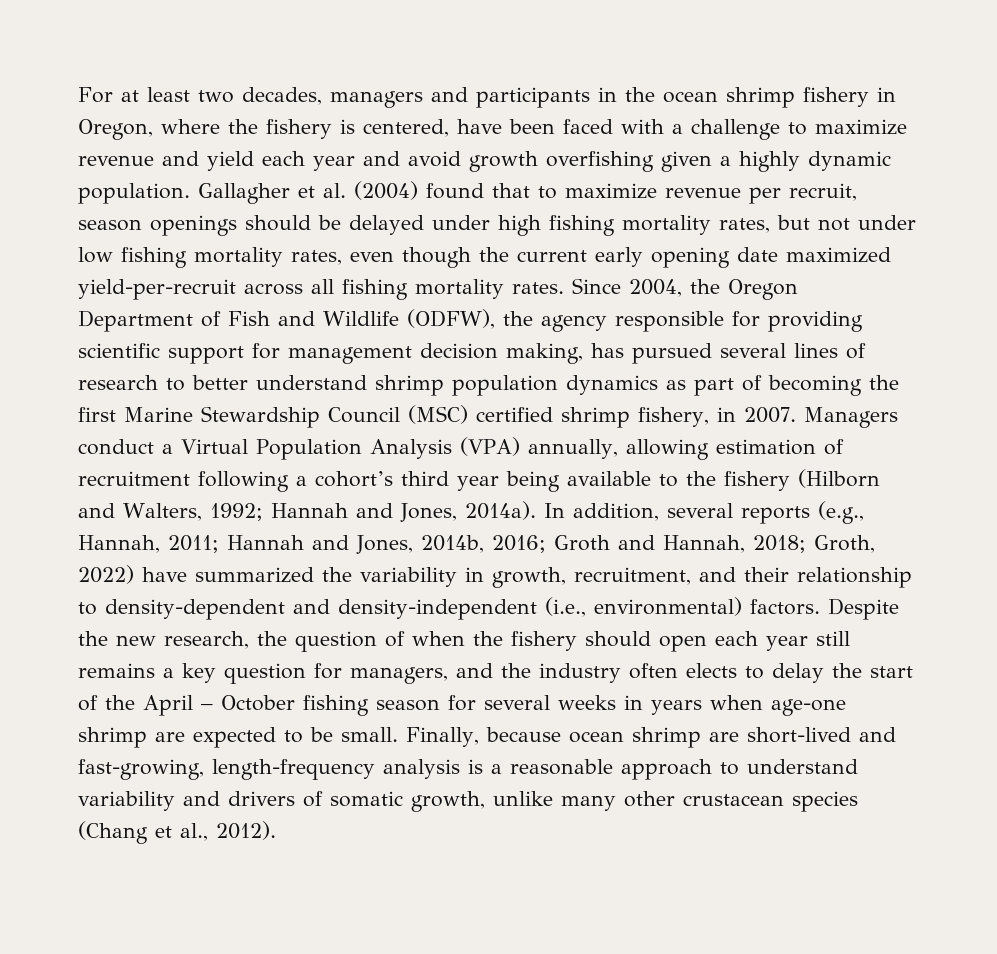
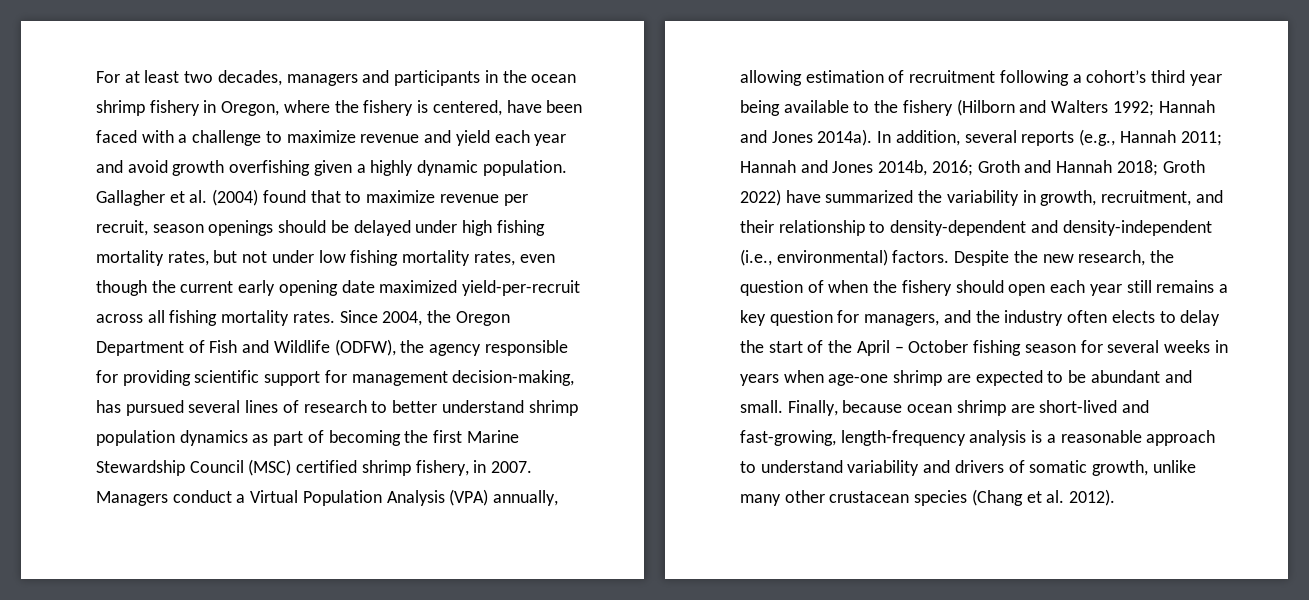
- Since 2004, the Oregon Department of Fish and Wildlife (ODFW), the agency responsible for providing scientific support for management decision making, has pursued several lines of research to better understand shrimp population dynamics as part of becoming the first Marine Stewardship Council (MSC) certified shrimp fishery, in 2007.
+ Since 2004, the Oregon Department of Fish and Wildlife (ODFW), the agency responsible for providing scientific support for management decision-making, has pursued several lines of research to better understand shrimp population dynamics as part of becoming the first Marine Stewardship Council (MSC) certified shrimp fishery, in 2007.
- Managers conduct a Virtual Population Analysis (VPA) annually, allowing estimation of recruitment following a cohort’s third year being available to the fishery (Hilborn and Walters, 1992; Hannah and Jones, 2014a).
+ Managers conduct a Virtual Population Analysis (VPA) annually, allowing estimation of recruitment following a cohort’s third year being available to the fishery (Hilborn and Walters 1992; Hannah and Jones 2014a).
- In addition, several reports (e.g., Hannah, 2011; Hannah and Jones, 2014b, 2016; Groth and Hannah, 2018; Groth, 2022) have summarized the variability in growth, recruitment, and their relationship to density-dependent and density-independent (i.e., environmental) factors.
+ In addition, several reports (e.g., Hannah 2011; Hannah and Jones 2014b, 2016; Groth and Hannah 2018; Groth 2022) have summarized the variability in growth, recruitment, and their relationship to density-dependent and density-independent (i.e., environmental) factors.
- Despite the new research, the question of when the fishery should open each year still remains a key question for managers, and the industry often elects to delay the start of the April – October fishing season for several weeks in years when age-one shrimp are expected to be small.
+ Despite the new research, the question of when the fishery should open each year still remains a key question for managers, and the industry often elects to delay the start of the April – October fishing season for several weeks in years when age-one shrimp are expected to be abundant and small.
- Finally, because ocean shrimp are short-lived and fast-growing, length-frequency analysis is a reasonable approach to understand variability and drivers of somatic growth, unlike many other crustacean species (Chang et al., 2012).
+ Finally, because ocean shrimp are short-lived and fast-growing, length-frequency analysis is a reasonable approach to understand variability and drivers of somatic growth, unlike many other crustacean species (Chang et al. 2012).

